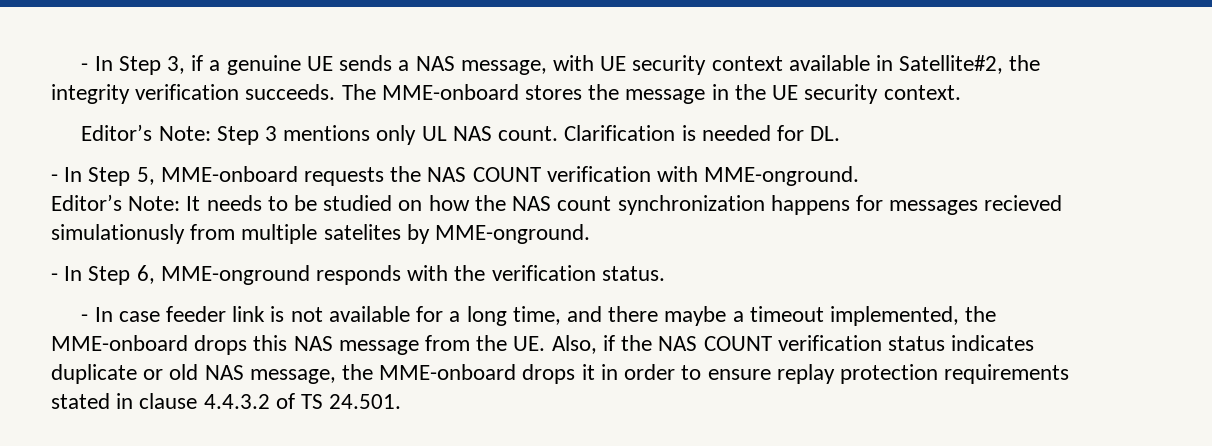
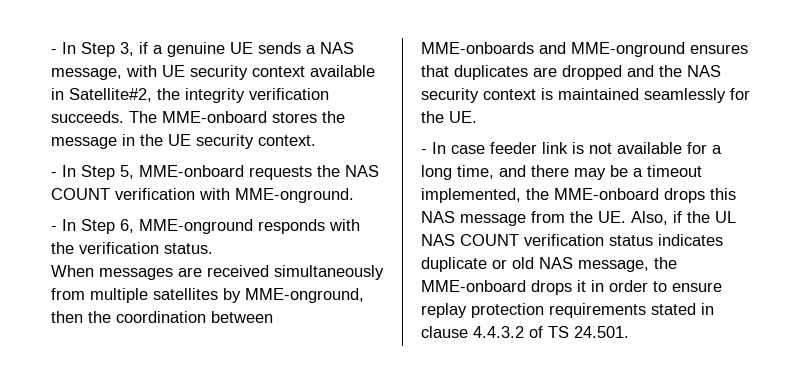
- Editor’s Note: Step 3 mentions only UL NAS count. Clarification is needed for DL.
- Editor’s Note: It needs to be studied on how the NAS count synchronization happens for messages recieved simulationusly from multiple satelites by MME-onground.
+ When messages are received simultaneously from multiple satellites by MME-onground, then the coordination between MME-onboards and MME-onground ensures that duplicates are dropped and the NAS security context is maintained seamlessly for the UE.
- - In case feeder link is not available for a long time, and there maybe a timeout implemented, the MME-onboard drops this NAS message from the UE. Also, if the NAS COUNT verification status indicates duplicate or old NAS message, the MME-onboard drops it in order to ensure replay protection requirements stated in clause 4.4.3.2 of TS 24.501.
+ - In case feeder link is not available for a long time, and there may be a timeout implemented, the MME-onboard drops this NAS message from the UE. Also, if the UL NAS COUNT verification status indicates duplicate or old NAS message, the MME-onboard drops it in order to ensure replay protection requirements stated in clause 4.4.3.2 of TS 24.501.

